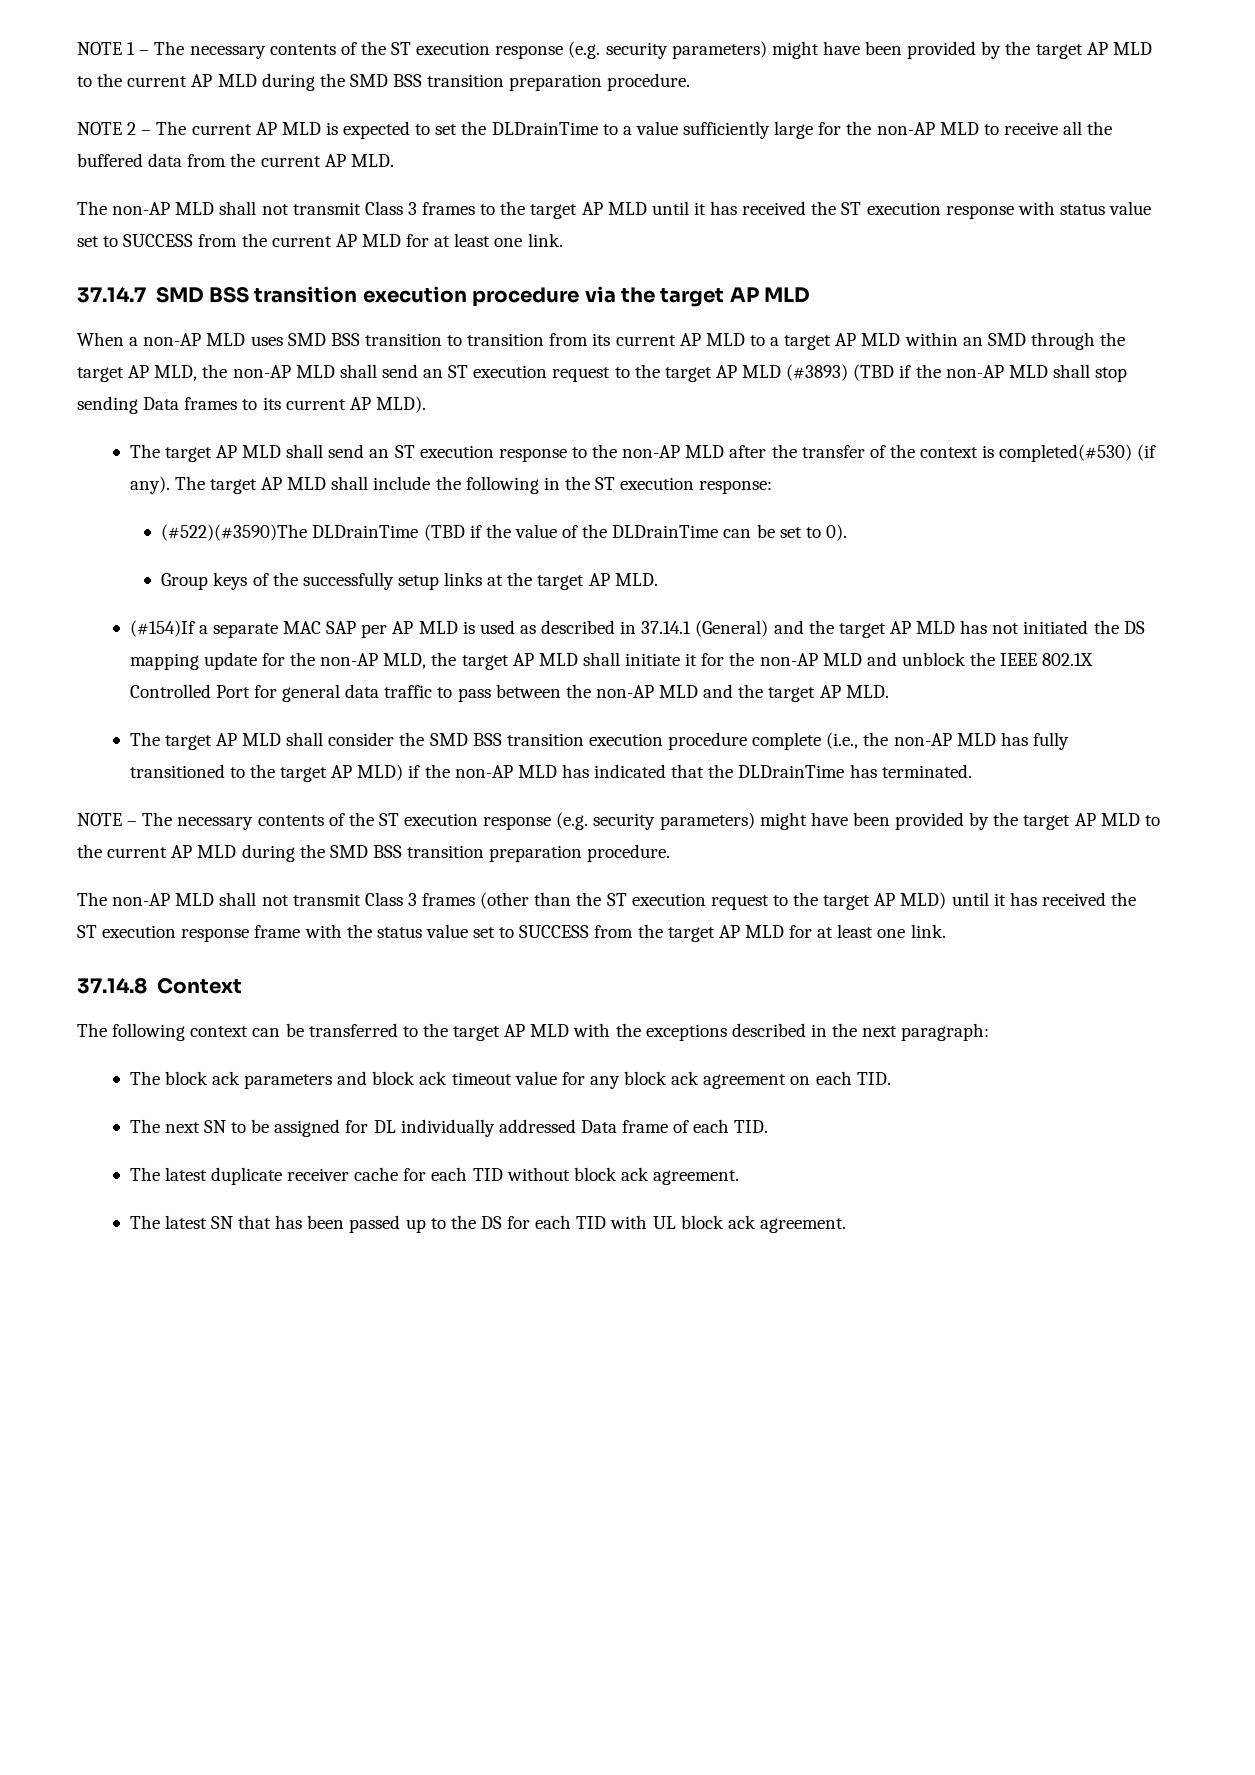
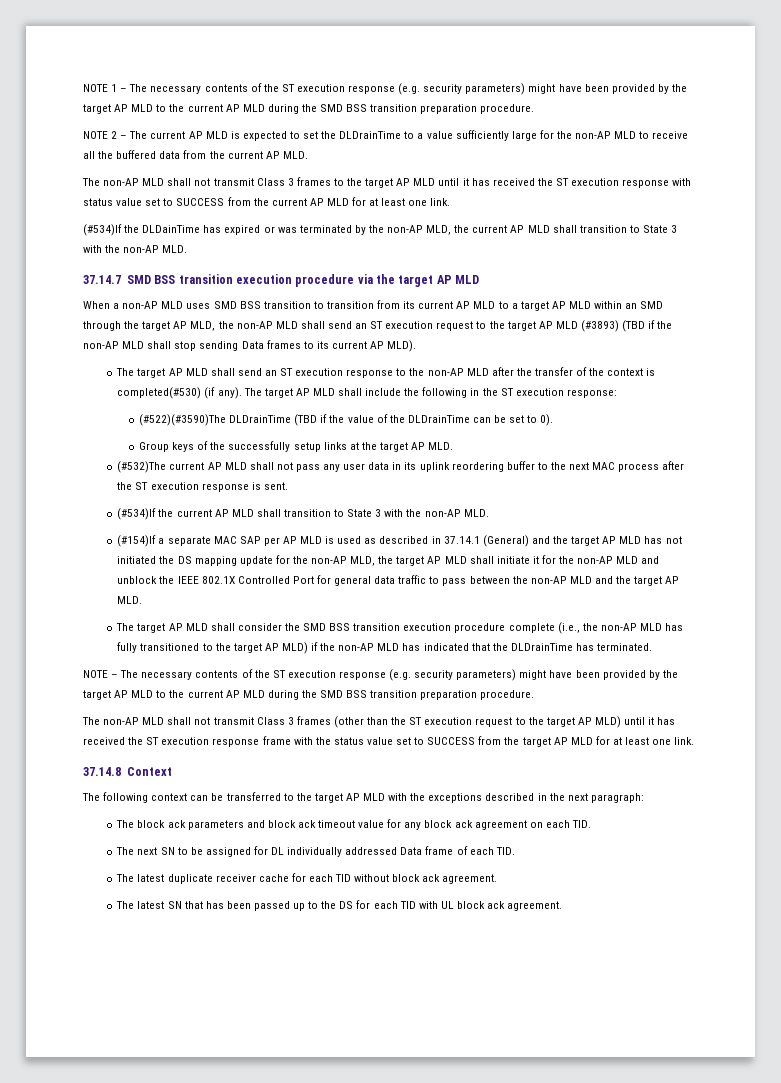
+ (#534)If the DLDainTime has expired or was terminated by the non-AP MLD, the current AP MLD shall transition to State 3 with the non-AP MLD.
+ (#532)The current AP MLD shall not pass any user data in its uplink reordering buffer to the next MAC process after the ST execution response is sent.
+ (#534)If the current AP MLD shall transition to State 3 with the non-AP MLD.

